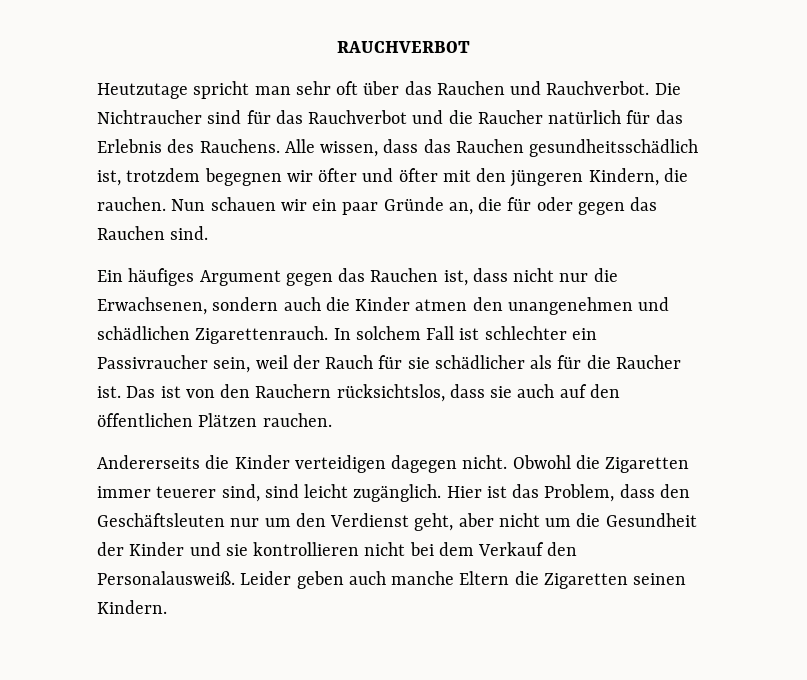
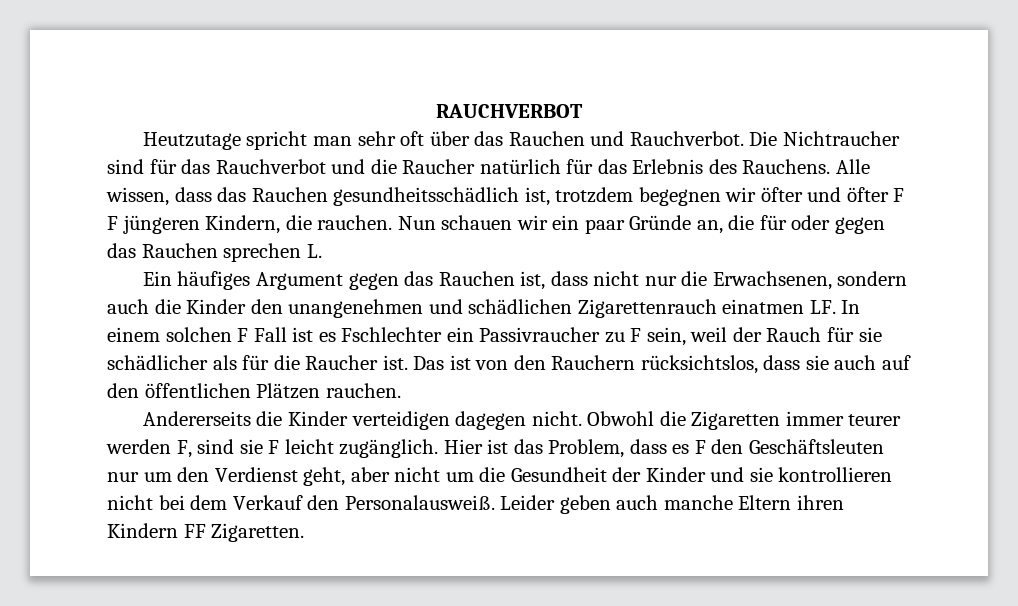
- Alle wissen, dass das Rauchen gesundheitsschädlich ist, trotzdem begegnen wir öfter und öfter mit den jüngeren Kindern, die rauchen.
+ Alle wissen, dass das Rauchen gesundheitsschädlich ist, trotzdem begegnen wir öfter und öfter F F jüngeren Kindern, die rauchen.
- Nun schauen wir ein paar Gründe an, die für oder gegen das Rauchen sind.
+ Nun schauen wir ein paar Gründe an, die für oder gegen das Rauchen sprechen L.
- Ein häufiges Argument gegen das Rauchen ist, dass nicht nur die Erwachsenen, sondern auch die Kinder atmen den unangenehmen und schädlichen Zigarettenrauch. In solchem Fall ist schlechter ein Passivraucher sein, weil der Rauch für sie schädlicher als für die Raucher ist.
+ Ein häufiges Argument gegen das Rauchen ist, dass nicht nur die Erwachsenen, sondern auch die Kinder den unangenehmen und schädlichen Zigarettenrauch einatmen LF. In einem solchen F Fall ist es Fschlechter ein Passivraucher zu F sein, weil der Rauch für sie schädlicher als für die Raucher ist.
- Obwohl die Zigaretten immer teuerer sind, sind leicht zugänglich.
+ Obwohl die Zigaretten immer teurer werden F, sind sie F leicht zugänglich.
- Hier ist das Problem, dass den Geschäftsleuten nur um den Verdienst geht, aber nicht um die Gesundheit der Kinder und sie kontrollieren nicht bei dem Verkauf den Personalausweiß.
+ Hier ist das Problem, dass es F den Geschäftsleuten nur um den Verdienst geht, aber nicht um die Gesundheit der Kinder und sie kontrollieren nicht bei dem Verkauf den Personalausweiß.
- Leider geben auch manche Eltern die Zigaretten seinen Kindern.
+ Leider geben auch manche Eltern ihren Kindern FF Zigaretten.

